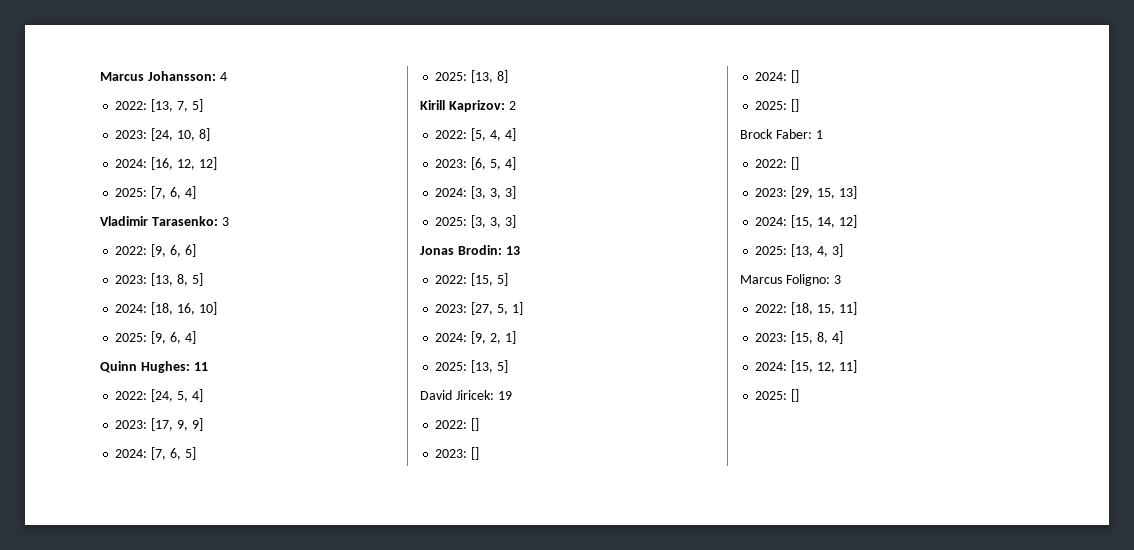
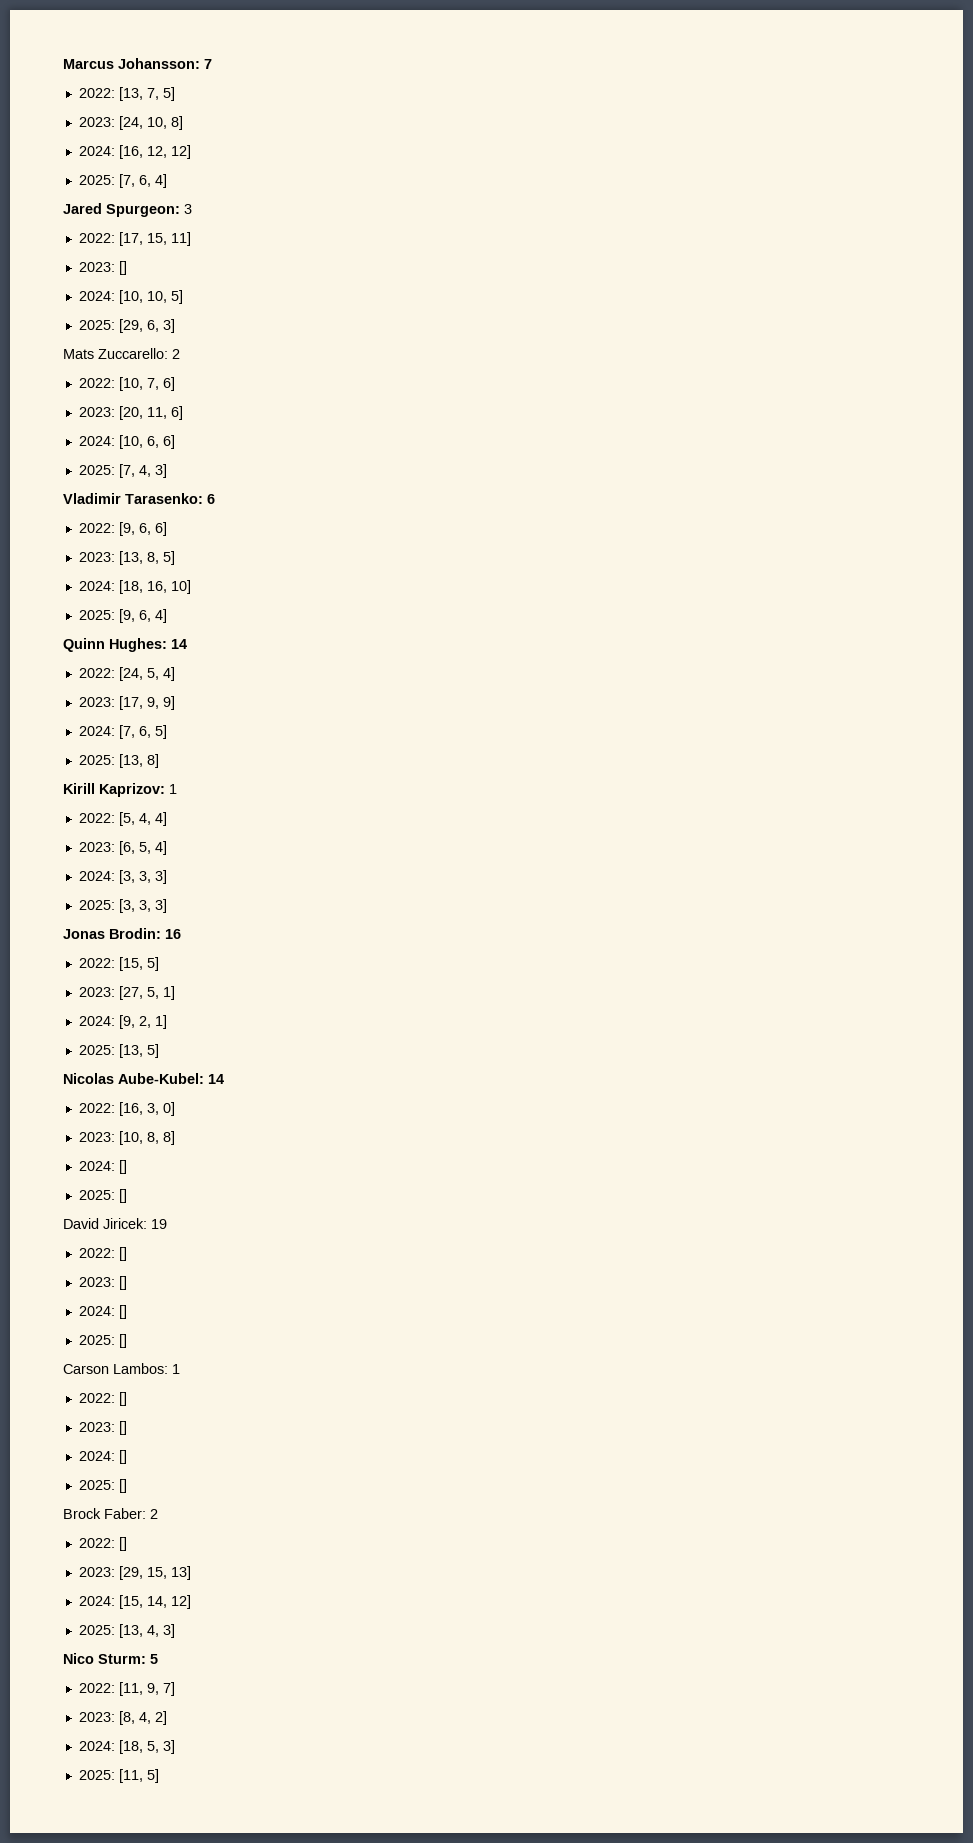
- Marcus Johansson: 4
+ Marcus Johansson: 7
+ Jared Spurgeon: 3
+ 2022: [17, 15, 11]
+ 2023: []
+ 2024: [10, 10, 5]
+ 2025: [29, 6, 3]
+ Mats Zuccarello: 2
+ 2022: [10, 7, 6]
+ 2023: [20, 11, 6]
+ 2024: [10, 6, 6]
+ 2025: [7, 4, 3]
- Vladimir Tarasenko: 3
+ Vladimir Tarasenko: 6
- Quinn Hughes: 11
+ Quinn Hughes: 14
- Kirill Kaprizov: 2
+ Kirill Kaprizov: 1
- Jonas Brodin: 13
+ Jonas Brodin: 16
+ Nicolas Aube-Kubel: 14
+ 2022: [16, 3, 0]
+ 2023: [10, 8, 8]
+ 2024: []
+ 2025: []
+ Carson Lambos: 1
+ 2022: []
+ 2023: []
+ 2024: []
+ 2025: []
- Brock Faber: 1
+ Brock Faber: 2
- Marcus Foligno: 3
- 2022: [18, 15, 11]
- 2023: [15, 8, 4]
- 2024: [15, 12, 11]
- 2025: []
+ Nico Sturm: 5
+ 2022: [11, 9, 7]
+ 2023: [8, 4, 2]
+ 2024: [18, 5, 3]
+ 2025: [11, 5]

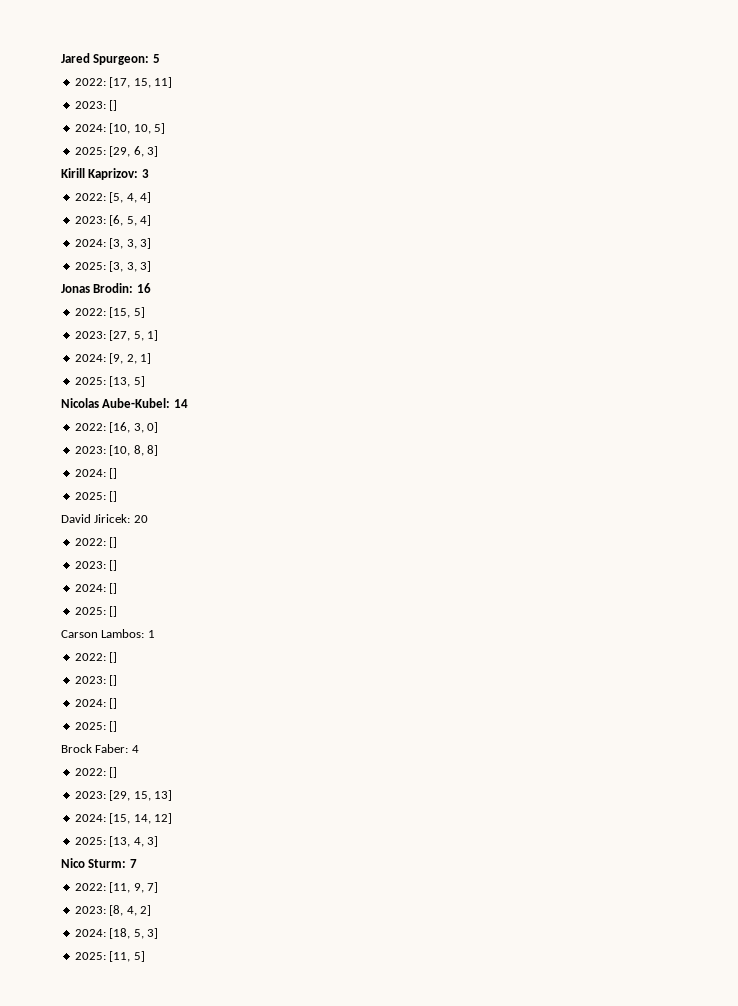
- Marcus Johansson: 7
- 2022: [13, 7, 5]
- 2023: [24, 10, 8]
- 2024: [16, 12, 12]
- 2025: [7, 6, 4]
- Jared Spurgeon: 3
+ Jared Spurgeon: 5
- Mats Zuccarello: 2
- 2022: [10, 7, 6]
- 2023: [20, 11, 6]
- 2024: [10, 6, 6]
- 2025: [7, 4, 3]
- Vladimir Tarasenko: 6
- 2022: [9, 6, 6]
- 2023: [13, 8, 5]
- 2024: [18, 16, 10]
- 2025: [9, 6, 4]
- Quinn Hughes: 14
- 2022: [24, 5, 4]
- 2023: [17, 9, 9]
- 2024: [7, 6, 5]
- 2025: [13, 8]
- Kirill Kaprizov: 1
+ Kirill Kaprizov: 3
- David Jiricek: 19
+ David Jiricek: 20
- Brock Faber: 2
+ Brock Faber: 4
- Nico Sturm: 5
+ Nico Sturm: 7

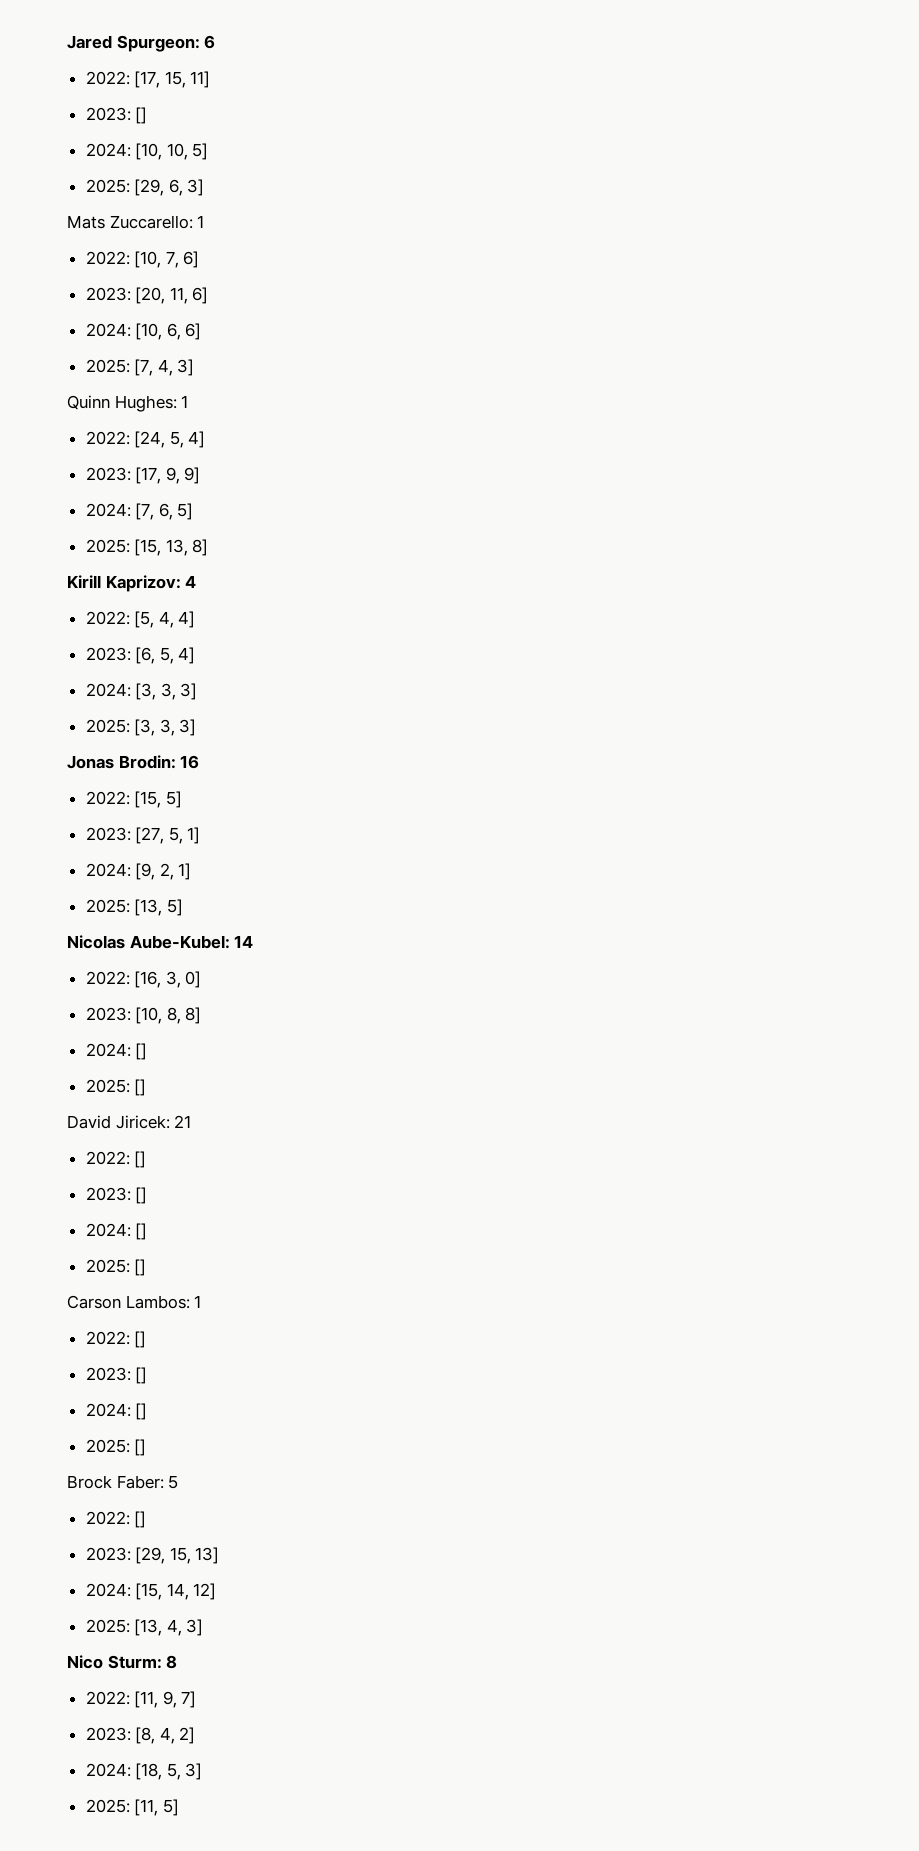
- Jared Spurgeon: 5
+ Jared Spurgeon: 6
+ Mats Zuccarello: 1
+ 2022: [10, 7, 6]
+ 2023: [20, 11, 6]
+ 2024: [10, 6, 6]
+ 2025: [7, 4, 3]
+ Quinn Hughes: 1
+ 2022: [24, 5, 4]
+ 2023: [17, 9, 9]
+ 2024: [7, 6, 5]
+ 2025: [15, 13, 8]
- Kirill Kaprizov: 3
+ Kirill Kaprizov: 4
- David Jiricek: 20
+ David Jiricek: 21
- Brock Faber: 4
+ Brock Faber: 5
- Nico Sturm: 7
+ Nico Sturm: 8

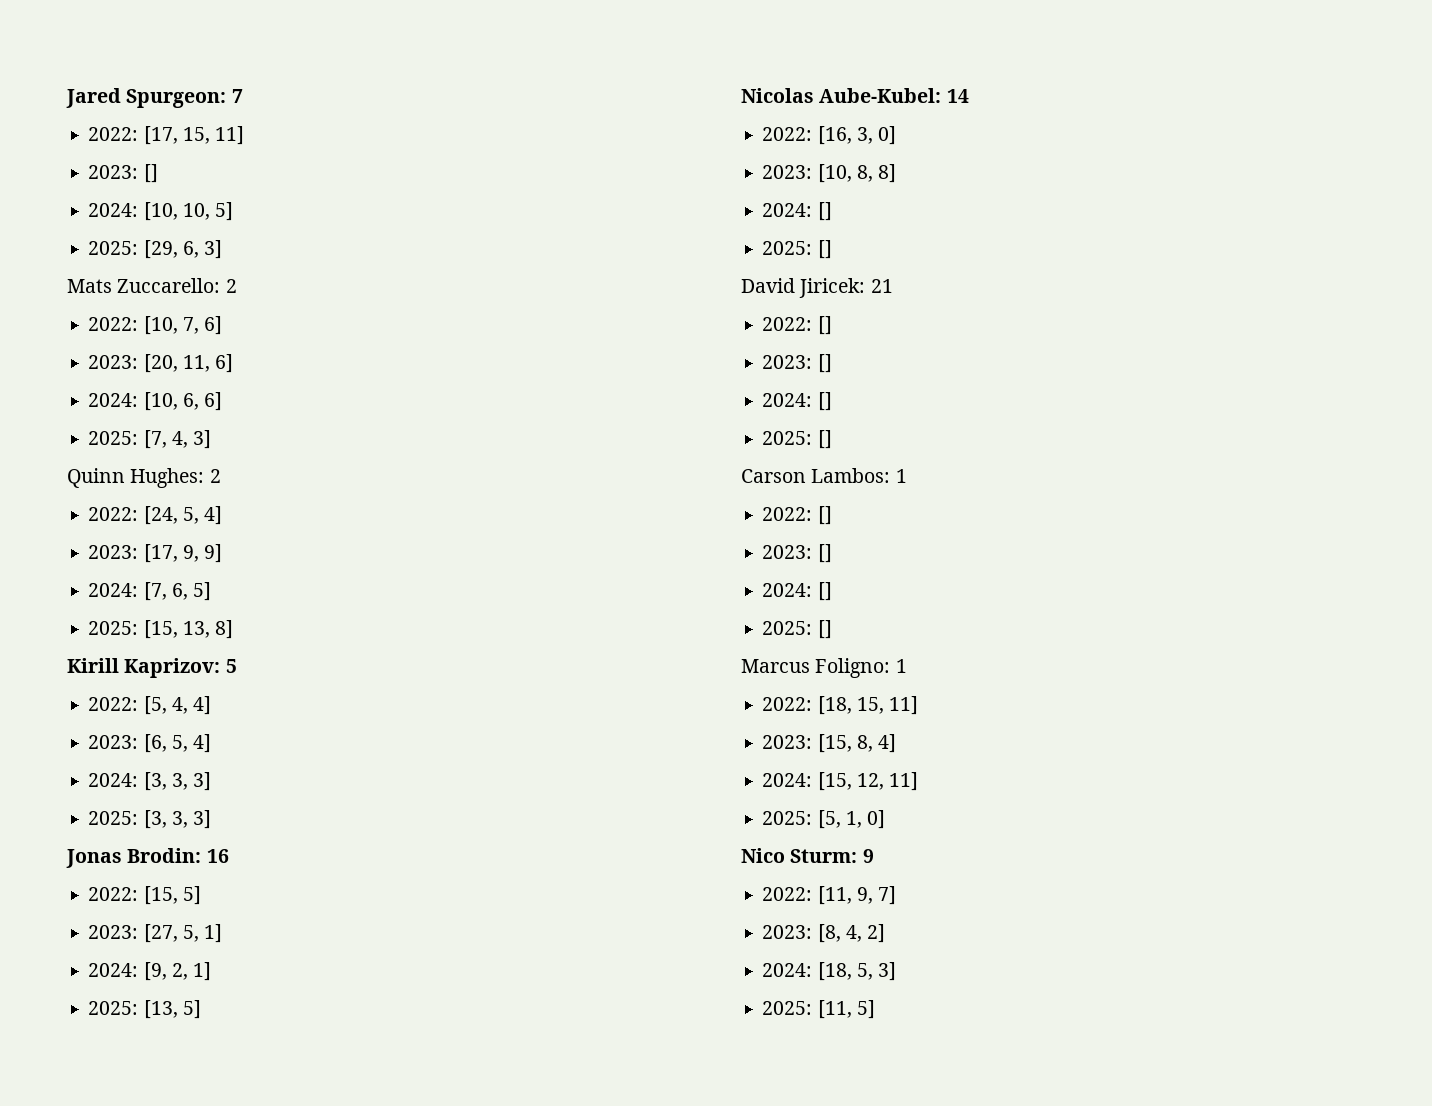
- Jared Spurgeon: 6
+ Jared Spurgeon: 7
- Mats Zuccarello: 1
+ Mats Zuccarello: 2
- Quinn Hughes: 1
+ Quinn Hughes: 2
- Kirill Kaprizov: 4
+ Kirill Kaprizov: 5
- Brock Faber: 5
- 2022: []
- 2023: [29, 15, 13]
+ Marcus Foligno: 1
+ 2022: [18, 15, 11]
+ 2023: [15, 8, 4]
- 2024: [15, 14, 12]
- 2025: [13, 4, 3]
+ 2024: [15, 12, 11]
+ 2025: [5, 1, 0]
- Nico Sturm: 8
+ Nico Sturm: 9

